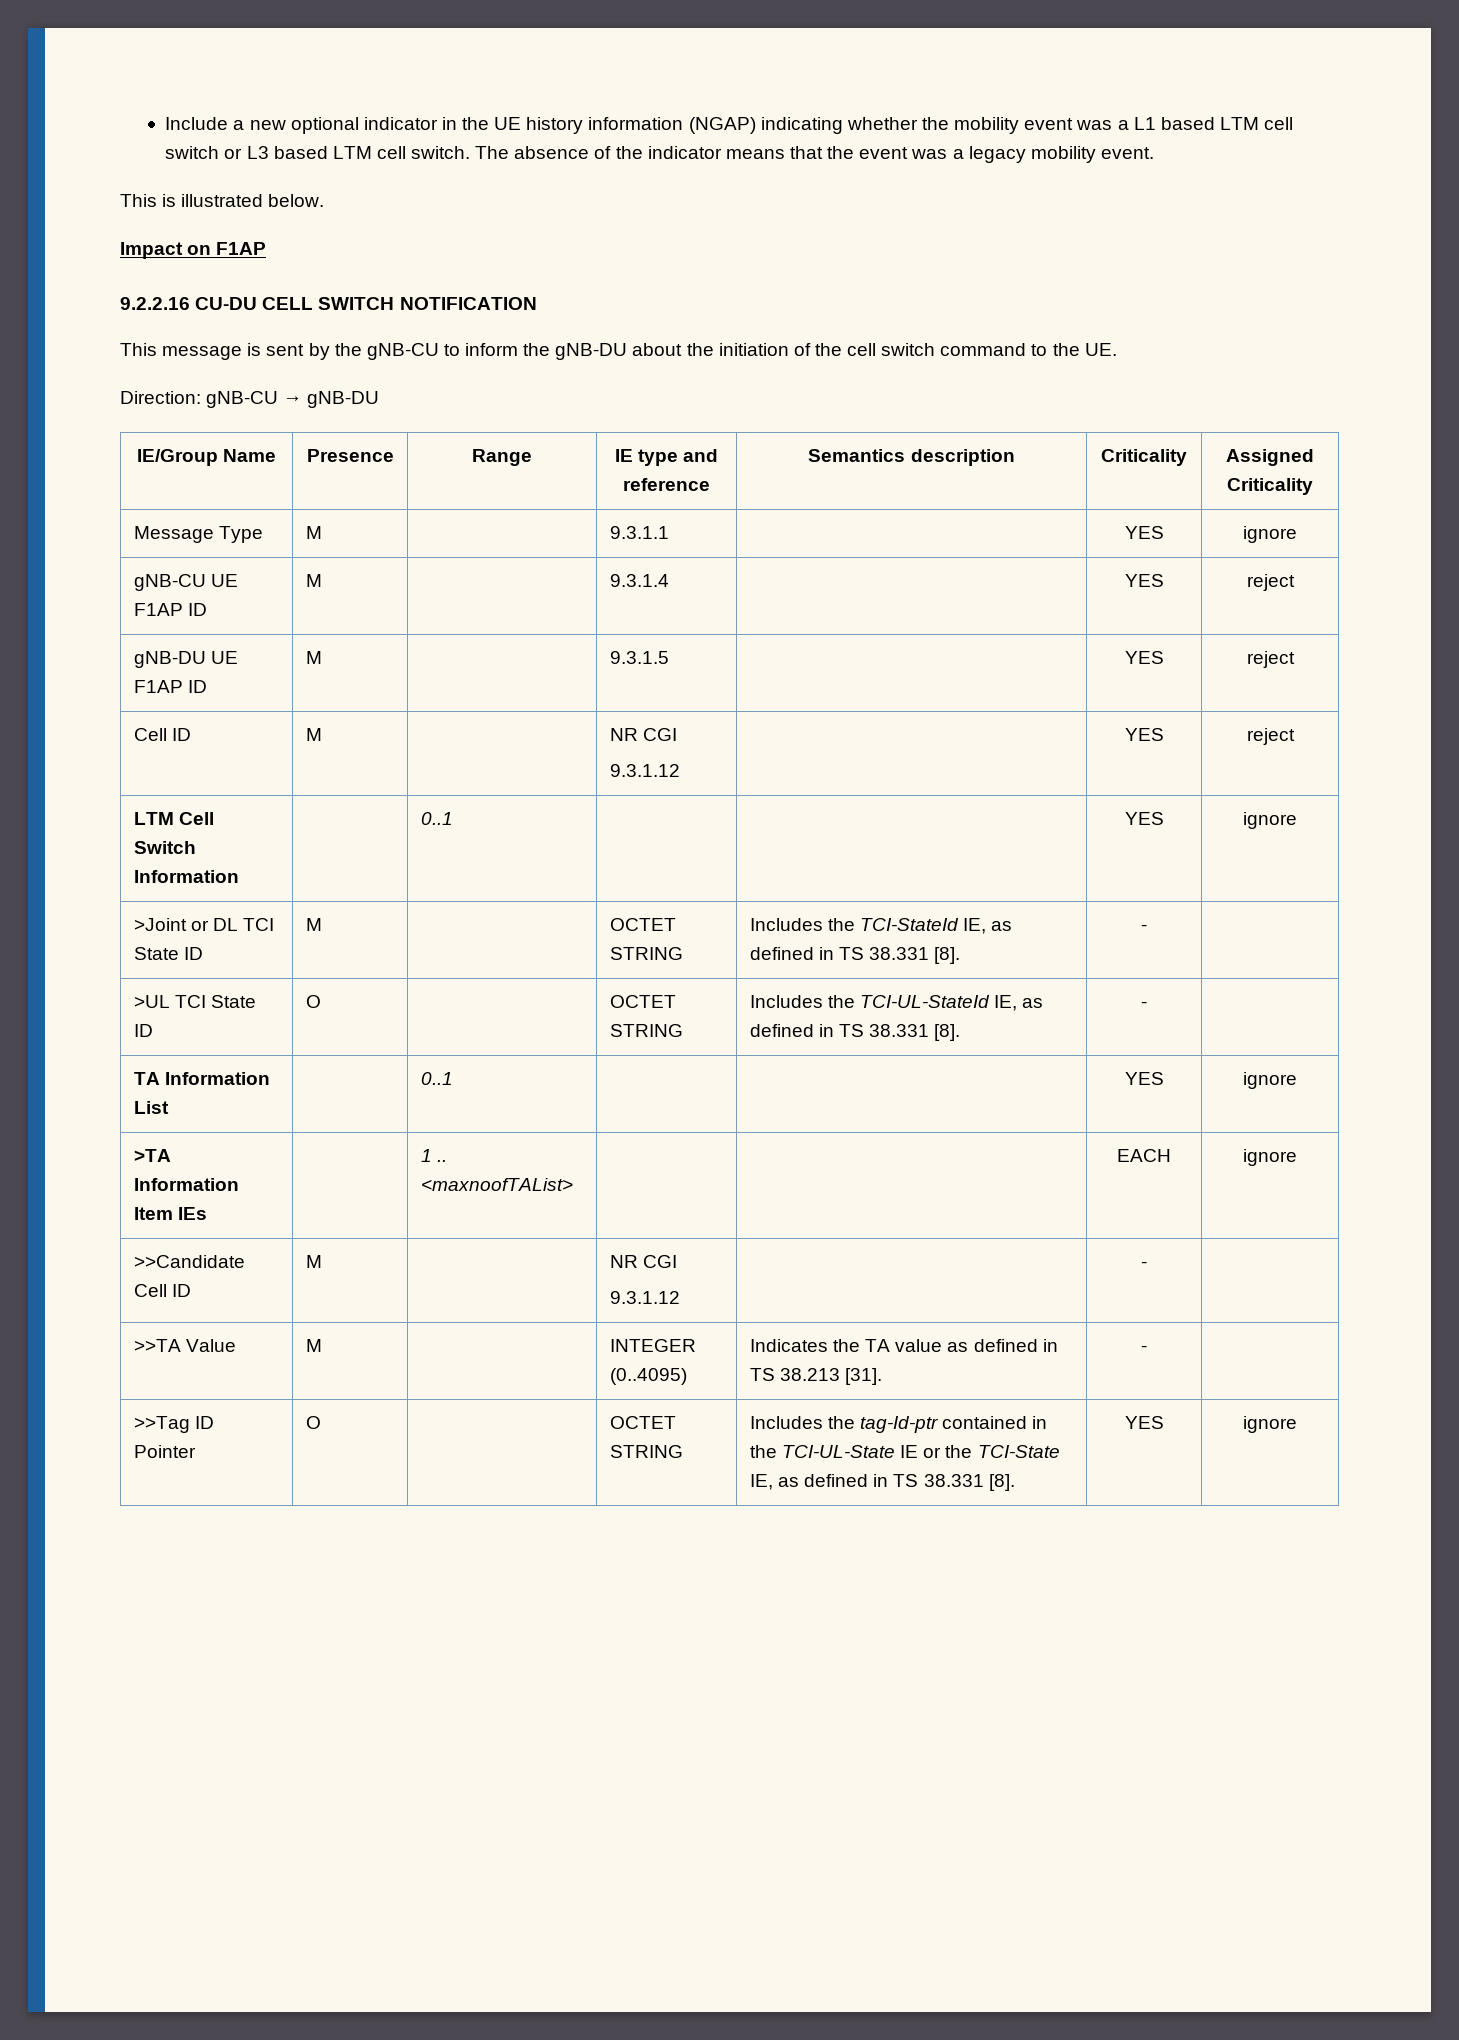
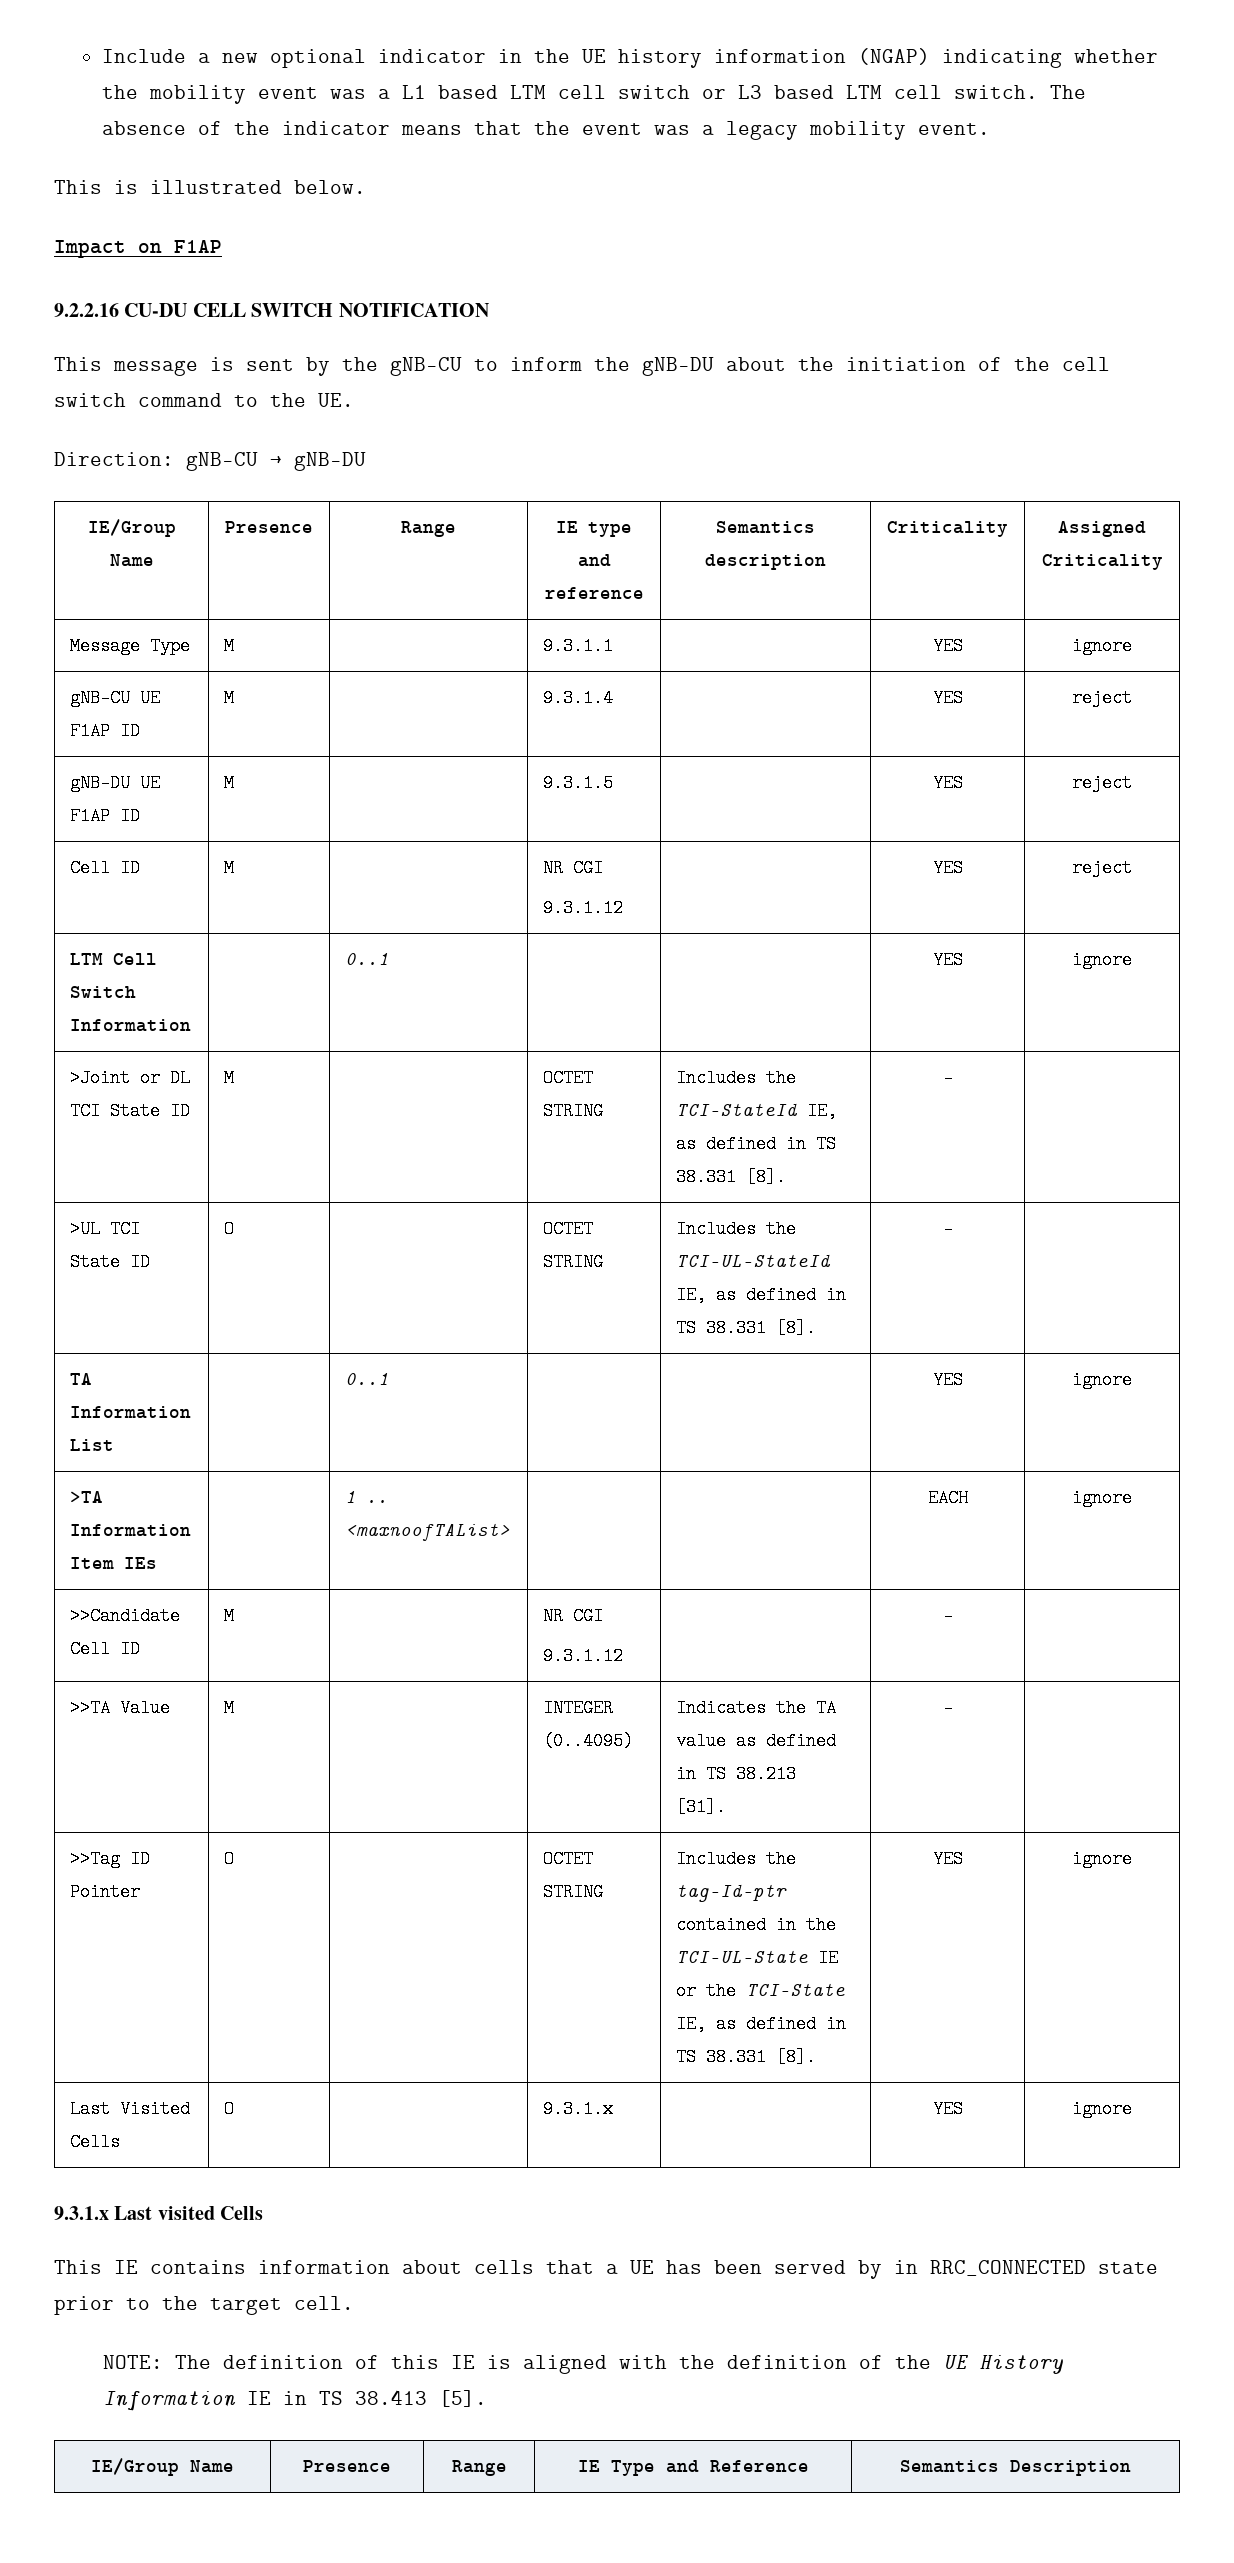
+ Last Visited Cells | O | | 9.3.1.x | | YES | ignore
+ 9.3.1.x Last visited Cells
+ This IE contains information about cells that a UE has been served by in RRC_CONNECTED state prior to the target cell.
+ NOTE: The definition of this IE is aligned with the definition of the UE History Information IE in TS 38.413 [5].
+ IE/Group Name | Presence | Range | IE Type and Reference | Semantics Description

